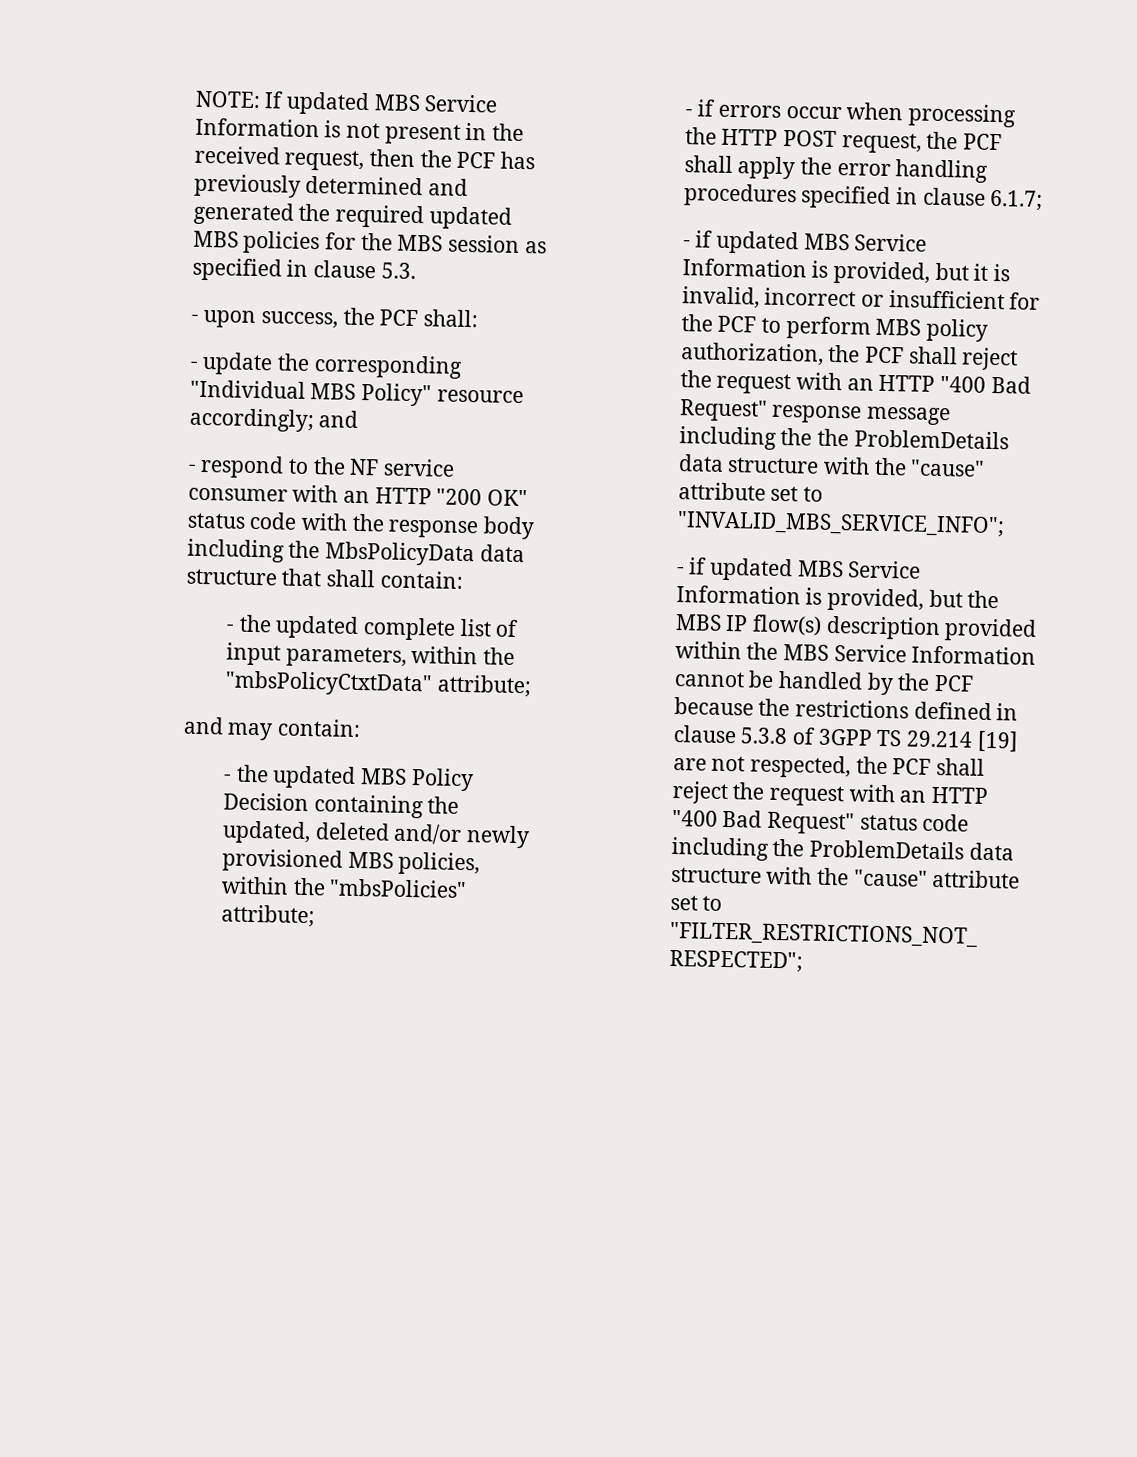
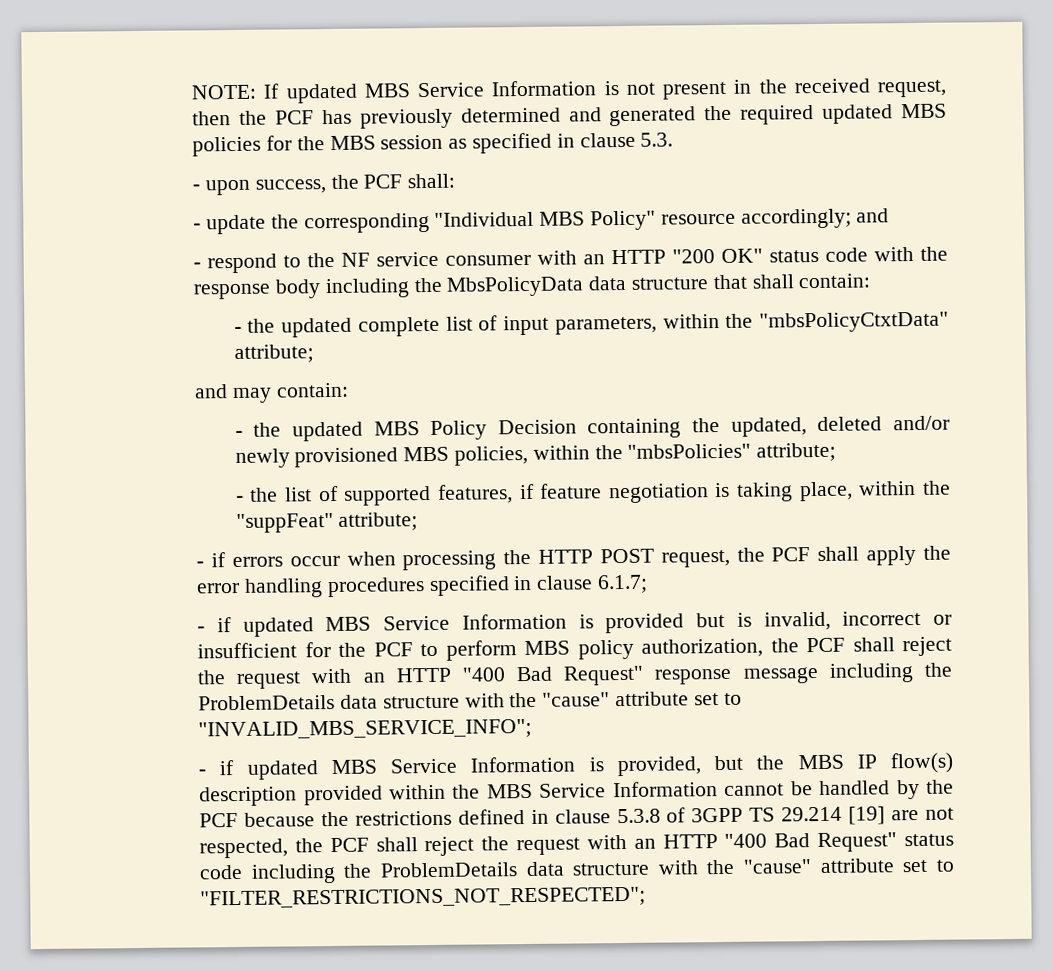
+ - the list of supported features, if feature negotiation is taking place, within the "suppFeat" attribute;
- - if updated MBS Service Information is provided, but it is invalid, incorrect or insufficient for the PCF to perform MBS policy authorization, the PCF shall reject the request with an HTTP "400 Bad Request" response message including the the ProblemDetails data structure with the "cause" attribute set to "INVALID_MBS_SERVICE_INFO";
+ - if updated MBS Service Information is provided but is invalid, incorrect or insufficient for the PCF to perform MBS policy authorization, the PCF shall reject the request with an HTTP "400 Bad Request" response message including the ProblemDetails data structure with the "cause" attribute set to "INVALID_MBS_SERVICE_INFO";

